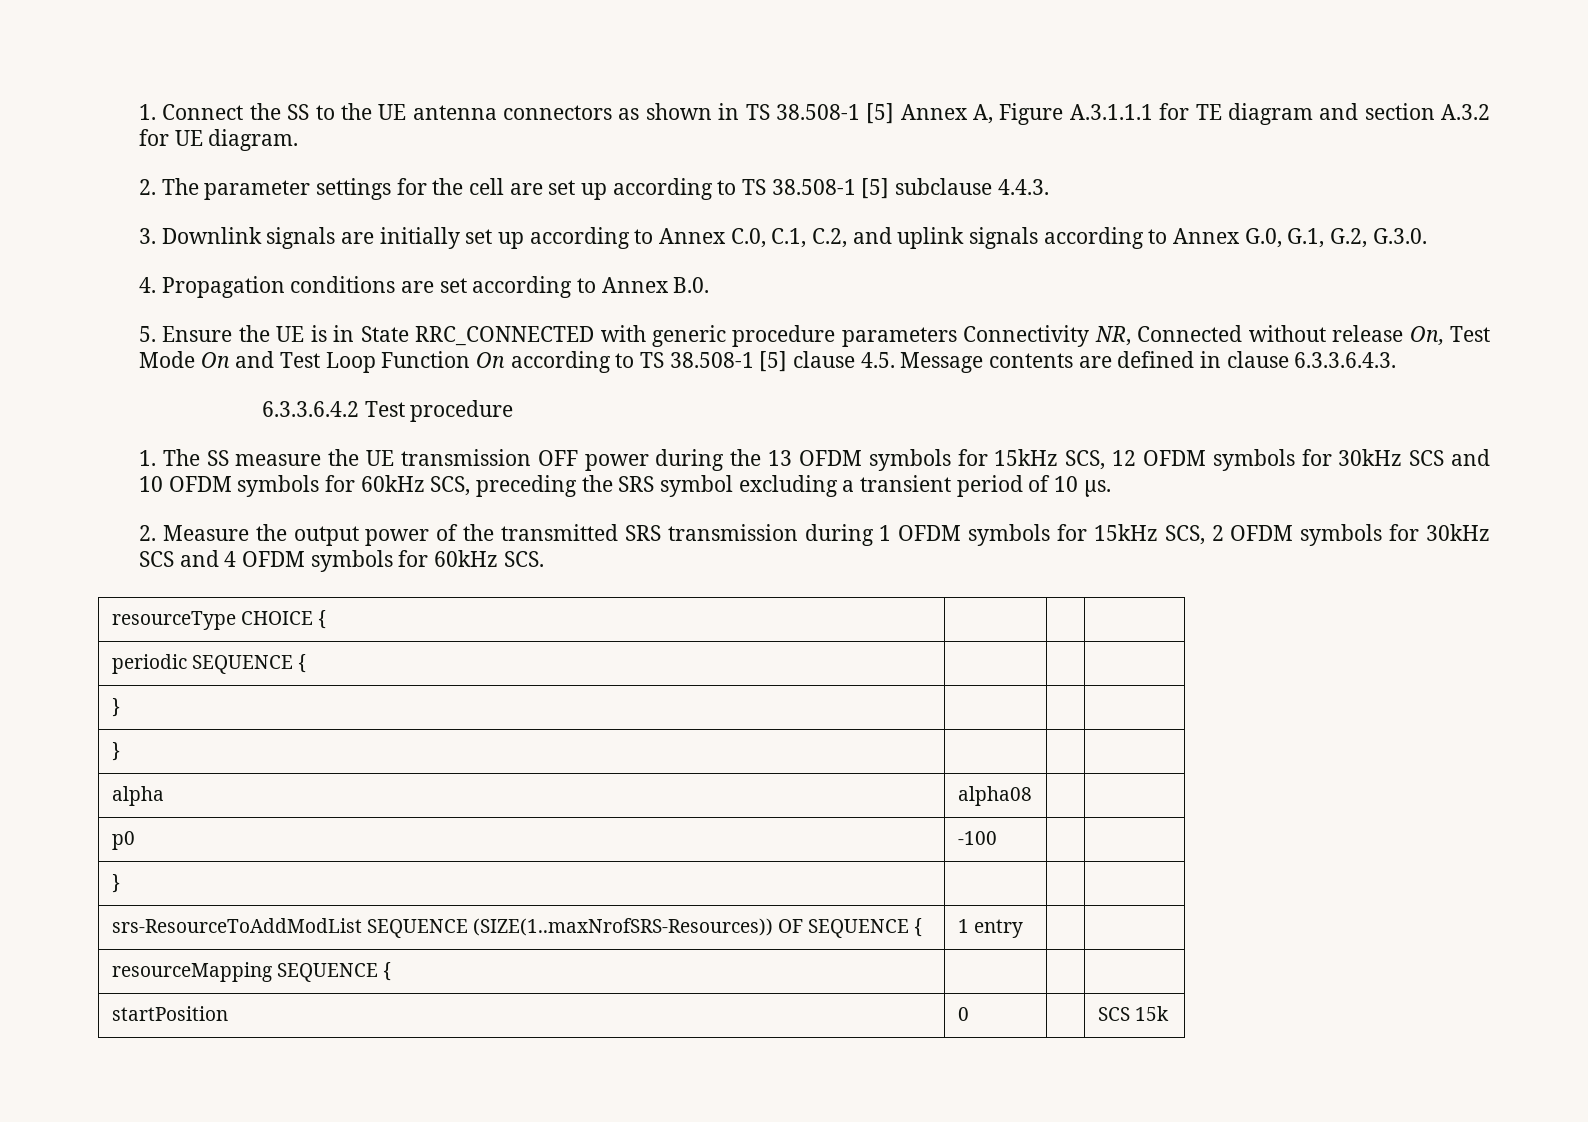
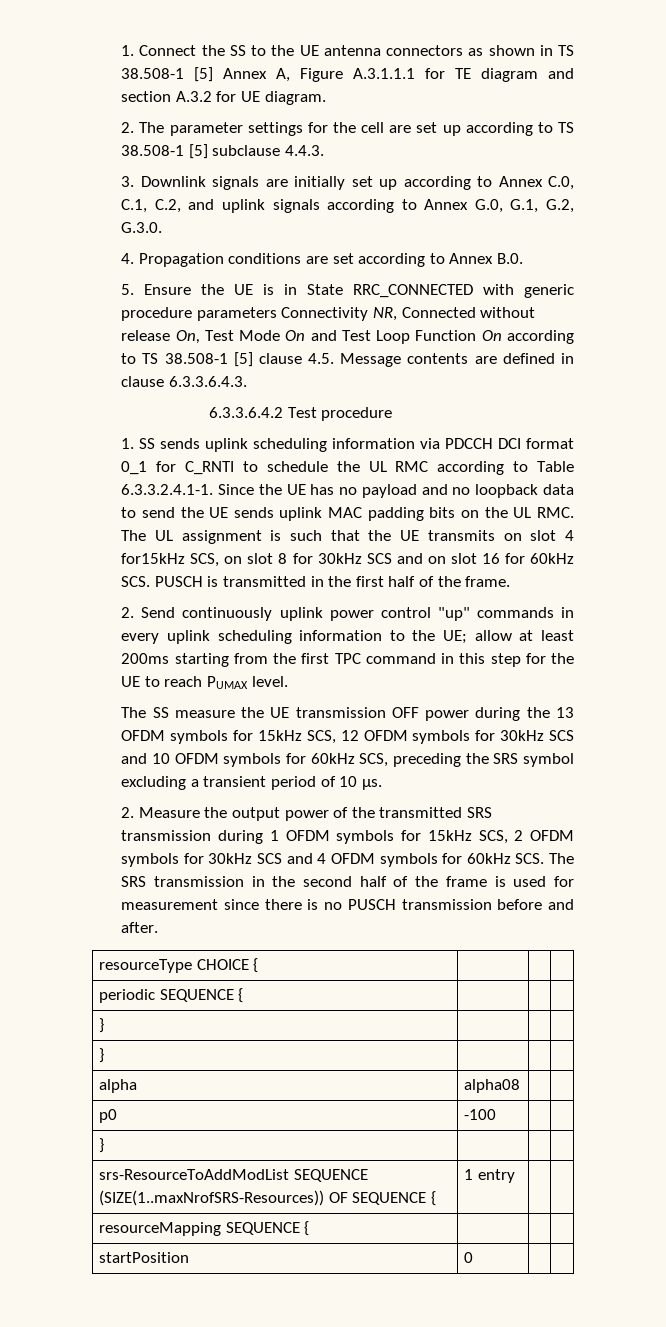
- 1. The SS measure the UE transmission OFF power during the 13 OFDM symbols for 15kHz SCS, 12 OFDM symbols for 30kHz SCS and 10 OFDM symbols for 60kHz SCS, preceding the SRS symbol excluding a transient period of 10 μs.
+ 1. SS sends uplink scheduling information via PDCCH DCI format 0_1 for C_RNTI to schedule the UL RMC according to Table 6.3.3.2.4.1-1. Since the UE has no payload and no loopback data to send the UE sends uplink MAC padding bits on the UL RMC. The UL assignment is such that the UE transmits on slot 4 for15kHz SCS, on slot 8 for 30kHz SCS and on slot 16 for 60kHz SCS. PUSCH is transmitted in the first half of the frame.
+ 2. Send continuously uplink power control "up" commands in every uplink scheduling information to the UE; allow at least 200ms starting from the first TPC command in this step for the UE to reach PUMAX level.
+ The SS measure the UE transmission OFF power during the 13 OFDM symbols for 15kHz SCS, 12 OFDM symbols for 30kHz SCS and 10 OFDM symbols for 60kHz SCS, preceding the SRS symbol excluding a transient period of 10 μs.
- 2. Measure the output power of the transmitted SRS transmission during 1 OFDM symbols for 15kHz SCS, 2 OFDM symbols for 30kHz SCS and 4 OFDM symbols for 60kHz SCS.
+ 2. Measure the output power of the transmitted SRS transmission during 1 OFDM symbols for 15kHz SCS, 2 OFDM symbols for 30kHz SCS and 4 OFDM symbols for 60kHz SCS. The SRS transmission in the second half of the frame is used for measurement since there is no PUSCH transmission before and after.
- startPosition | 0 | | SCS 15k
+ startPosition | 0 | |

